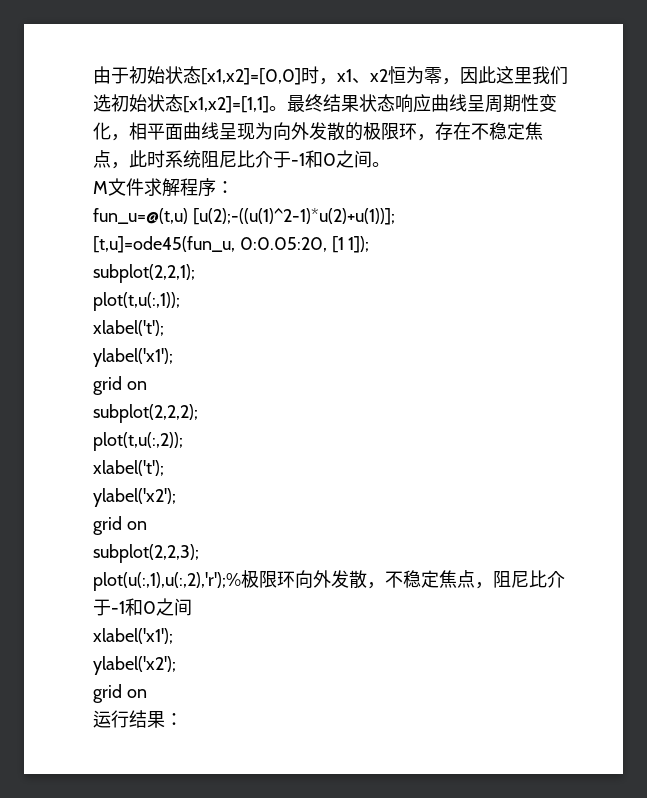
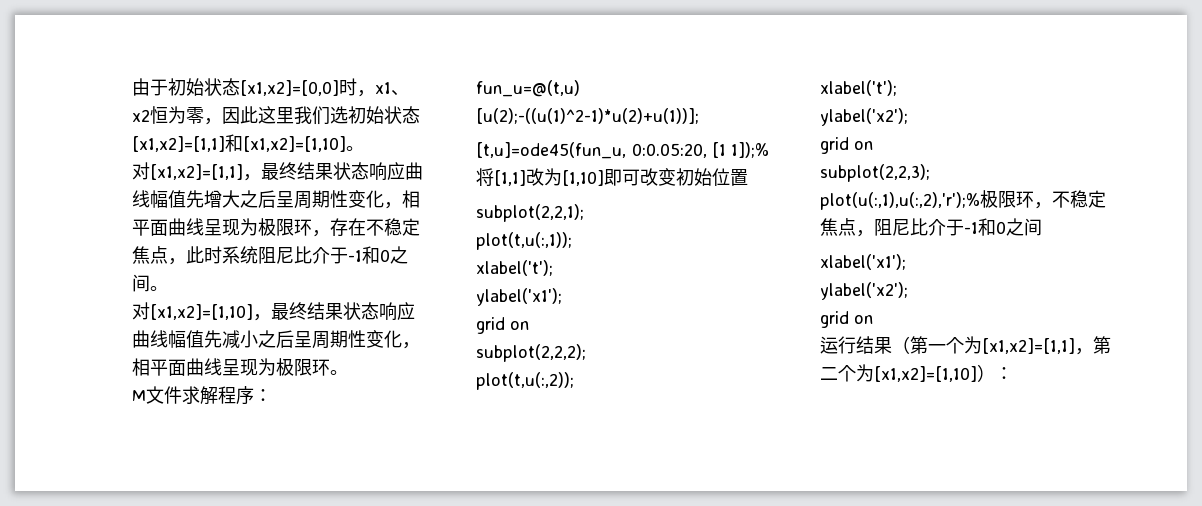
- 由于初始状态[x1,x2]=[0,0]时，x1、x2恒为零，因此这里我们选初始状态[x1,x2]=[1,1]。最终结果状态响应曲线呈周期性变化，相平面曲线呈现为向外发散的极限环，存在不稳定焦点，此时系统阻尼比介于-1和0之间。
+ 由于初始状态[x1,x2]=[0,0]时，x1、x2恒为零，因此这里我们选初始状态[x1,x2]=[1,1]和[x1,x2]=[1,10]。
+ 对[x1,x2]=[1,1]，最终结果状态响应曲线幅值先增大之后呈周期性变化，相平面曲线呈现为极限环，存在不稳定焦点，此时系统阻尼比介于-1和0之间。
+ 对[x1,x2]=[1,10]，最终结果状态响应曲线幅值先减小之后呈周期性变化，相平面曲线呈现为极限环。
- [t,u]=ode45(fun_u, 0:0.05:20, [1 1]);
+ [t,u]=ode45(fun_u, 0:0.05:20, [1 1]);%将[1,1]改为[1,10]即可改变初始位置
- plot(u(:,1),u(:,2),'r');%极限环向外发散，不稳定焦点，阻尼比介于-1和0之间
+ plot(u(:,1),u(:,2),'r');%极限环，不稳定焦点，阻尼比介于-1和0之间
- 运行结果：
+ 运行结果（第一个为[x1,x2]=[1,1]，第二个为[x1,x2]=[1,10]）：

